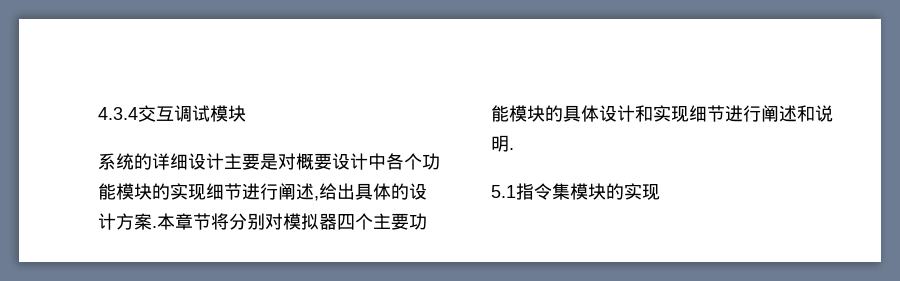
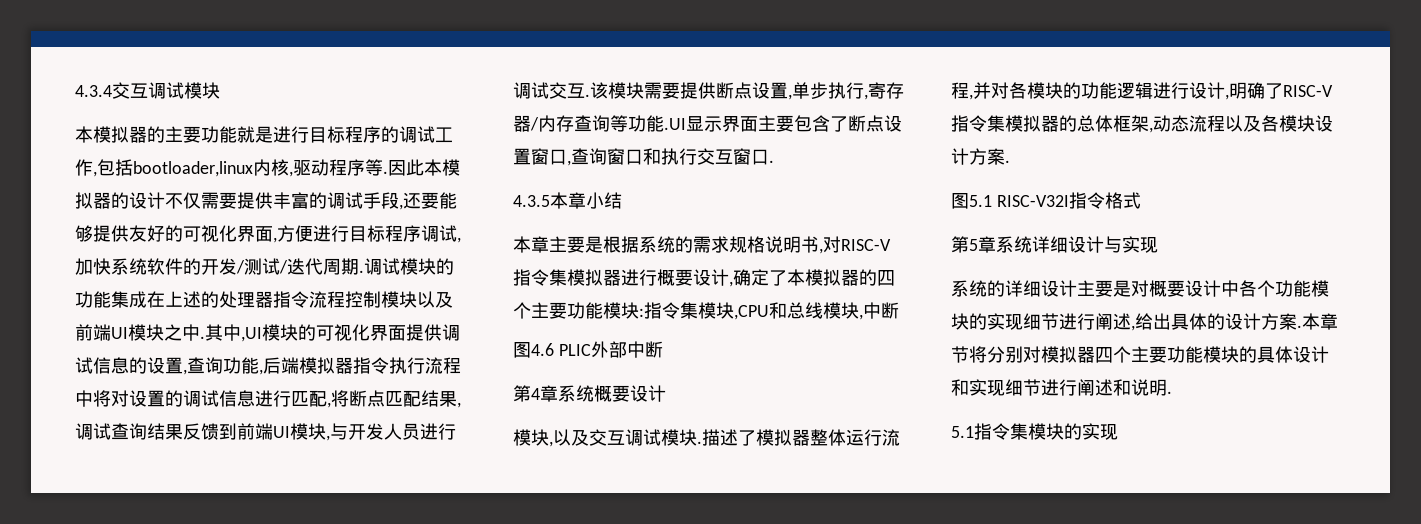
+ 本模拟器的主要功能就是进行目标程序的调试工作,包括bootloader,linux内核,驱动程序等.因此本模拟器的设计不仅需要提供丰富的调试手段,还要能够提供友好的可视化界面,方便进行目标程序调试,加快系统软件的开发/测试/迭代周期.调试模块的功能集成在上述的处理器指令流程控制模块以及前端UI模块之中.其中,UI模块的可视化界面提供调试信息的设置,查询功能,后端模拟器指令执行流程中将对设置的调试信息进行匹配,将断点匹配结果,调试查询结果反馈到前端UI模块,与开发人员进行调试交互.该模块需要提供断点设置,单步执行,寄存器/内存查询等功能.UI显示界面主要包含了断点设置窗口,查询窗口和执行交互窗口.
+ 4.3.5本章小结
+ 本章主要是根据系统的需求规格说明书,对RISC-V指令集模拟器进行概要设计,确定了本模拟器的四个主要功能模块:指令集模块,CPU和总线模块,中断
+ 图4.6 PLIC外部中断
+ 第4章系统概要设计
+ 模块,以及交互调试模块.描述了模拟器整体运行流程,并对各模块的功能逻辑进行设计,明确了RISC-V指令集模拟器的总体框架,动态流程以及各模块设计方案.
+ 图5.1 RISC-V32I指令格式
+ 第5章系统详细设计与实现

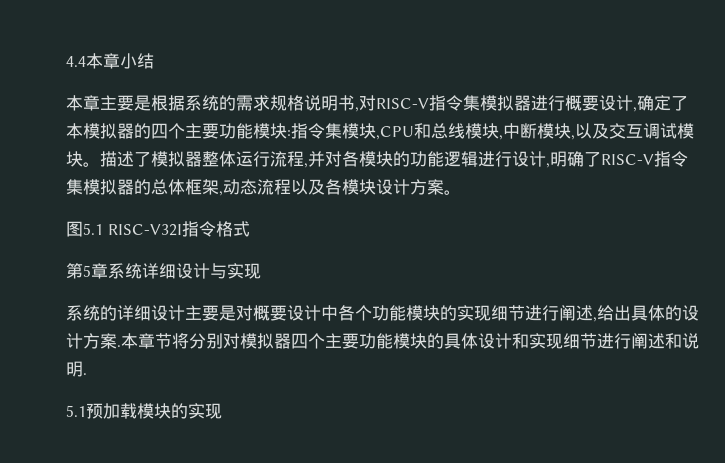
- 4.3.4交互调试模块
- 本模拟器的主要功能就是进行目标程序的调试工作,包括bootloader,linux内核,驱动程序等.因此本模拟器的设计不仅需要提供丰富的调试手段,还要能够提供友好的可视化界面,方便进行目标程序调试,加快系统软件的开发/测试/迭代周期.调试模块的功能集成在上述的处理器指令流程控制模块以及前端UI模块之中.其中,UI模块的可视化界面提供调试信息的设置,查询功能,后端模拟器指令执行流程中将对设置的调试信息进行匹配,将断点匹配结果,调试查询结果反馈到前端UI模块,与开发人员进行调试交互.该模块需要提供断点设置,单步执行,寄存器/内存查询等功能.UI显示界面主要包含了断点设置窗口,查询窗口和执行交互窗口.
- 4.3.5本章小结
+ 4.4本章小结
- 本章主要是根据系统的需求规格说明书,对RISC-V指令集模拟器进行概要设计,确定了本模拟器的四个主要功能模块:指令集模块,CPU和总线模块,中断
- 图4.6 PLIC外部中断
- 第4章系统概要设计
- 模块,以及交互调试模块.
+ 本章主要是根据系统的需求规格说明书,对RISC-V指令集模拟器进行概要设计,确定了本模拟器的四个主要功能模块:指令集模块,CPU和总线模块,中断模块,以及交互调试模块。
- 描述了模拟器整体运行流程,并对各模块的功能逻辑进行设计,明确了RISC-V指令集模拟器的总体框架,动态流程以及各模块设计方案.
+ 描述了模拟器整体运行流程,并对各模块的功能逻辑进行设计,明确了RISC-V指令集模拟器的总体框架,动态流程以及各模块设计方案。
- 5.1指令集模块的实现
+ 5.1预加载模块的实现

